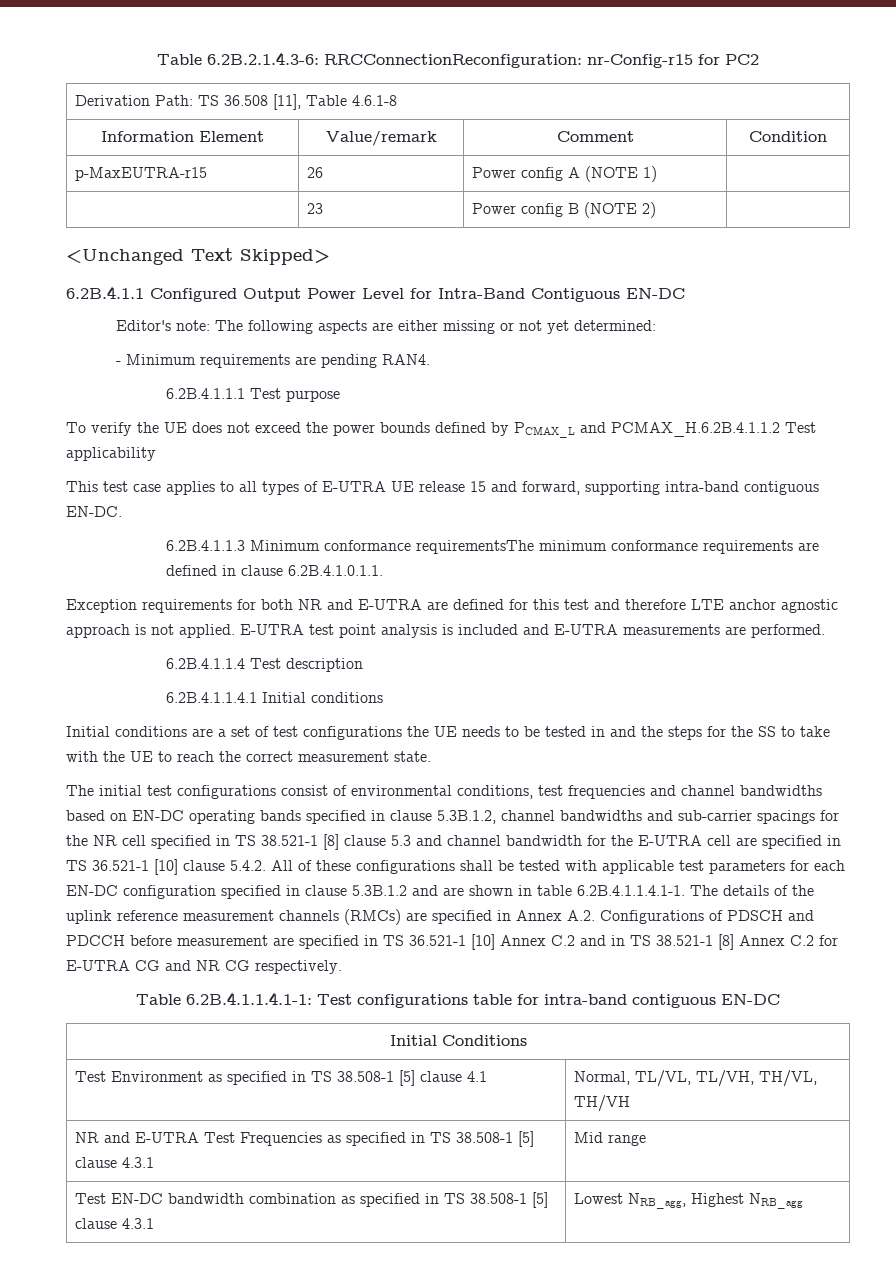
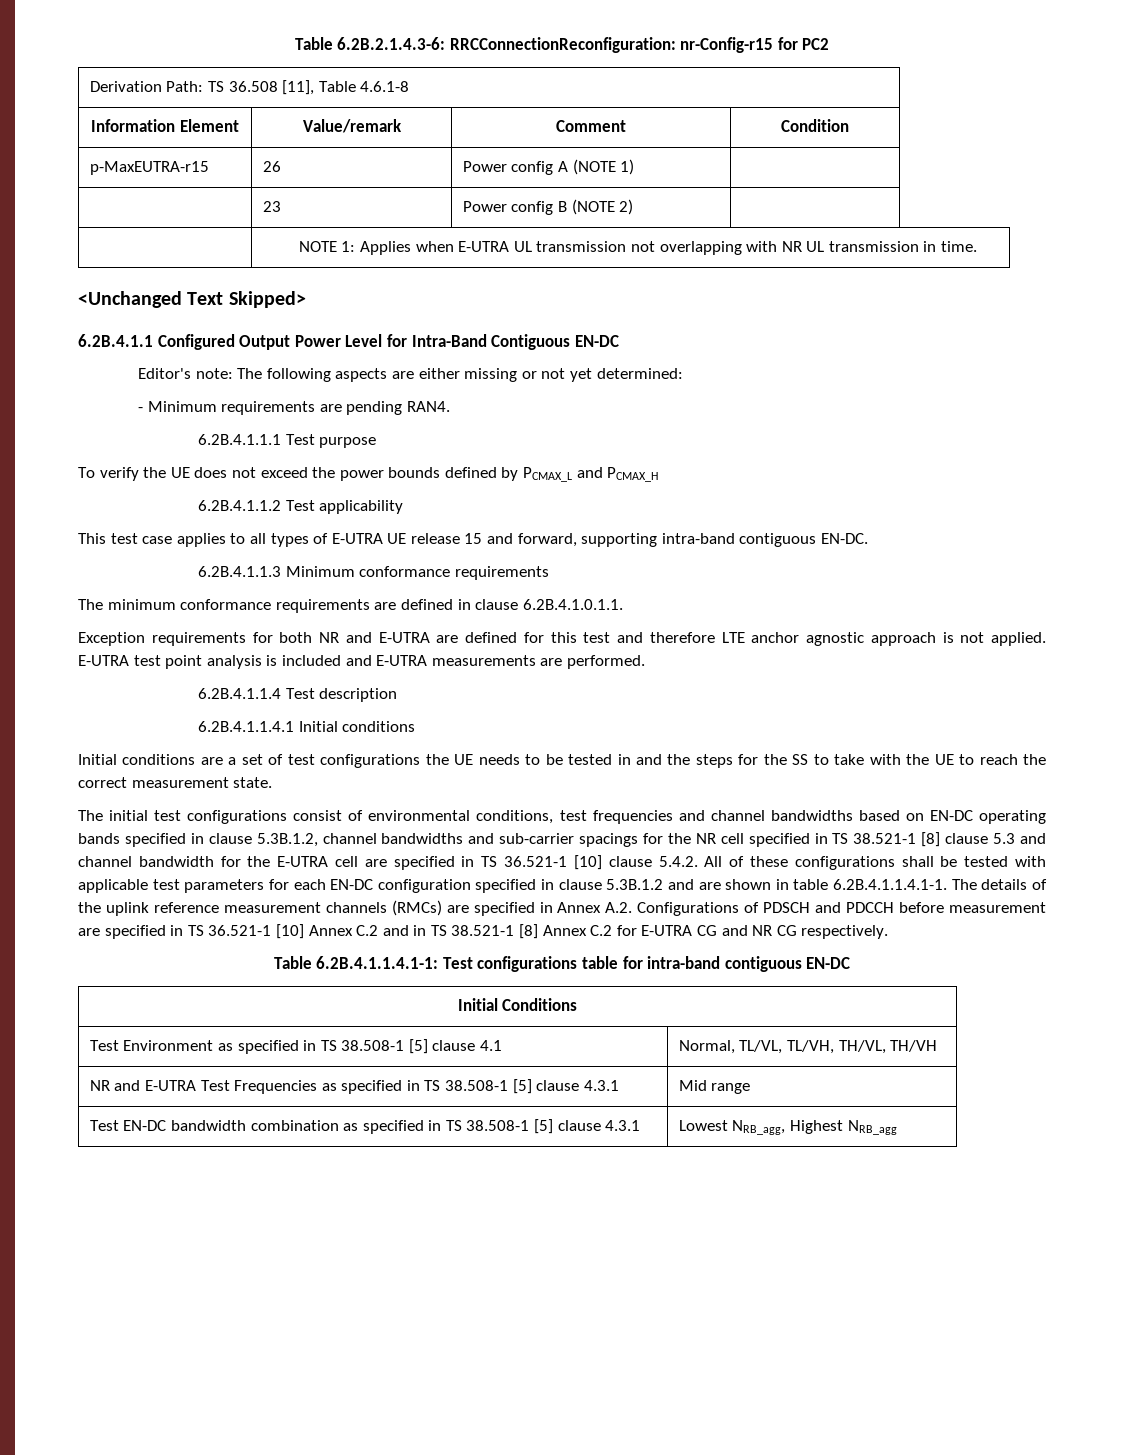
+ | NOTE 1: Applies when E-UTRA UL transmission not overlapping with NR UL transmission in time.
- To verify the UE does not exceed the power bounds defined by PCMAX_L and PCMAX_H.6.2B.4.1.1.2 Test applicability
+ To verify the UE does not exceed the power bounds defined by PCMAX_L and PCMAX_H
+ 6.2B.4.1.1.2 Test applicability
- 6.2B.4.1.1.3 Minimum conformance requirementsThe minimum conformance requirements are defined in clause 6.2B.4.1.0.1.1.
+ 6.2B.4.1.1.3 Minimum conformance requirements
+ The minimum conformance requirements are defined in clause 6.2B.4.1.0.1.1.

